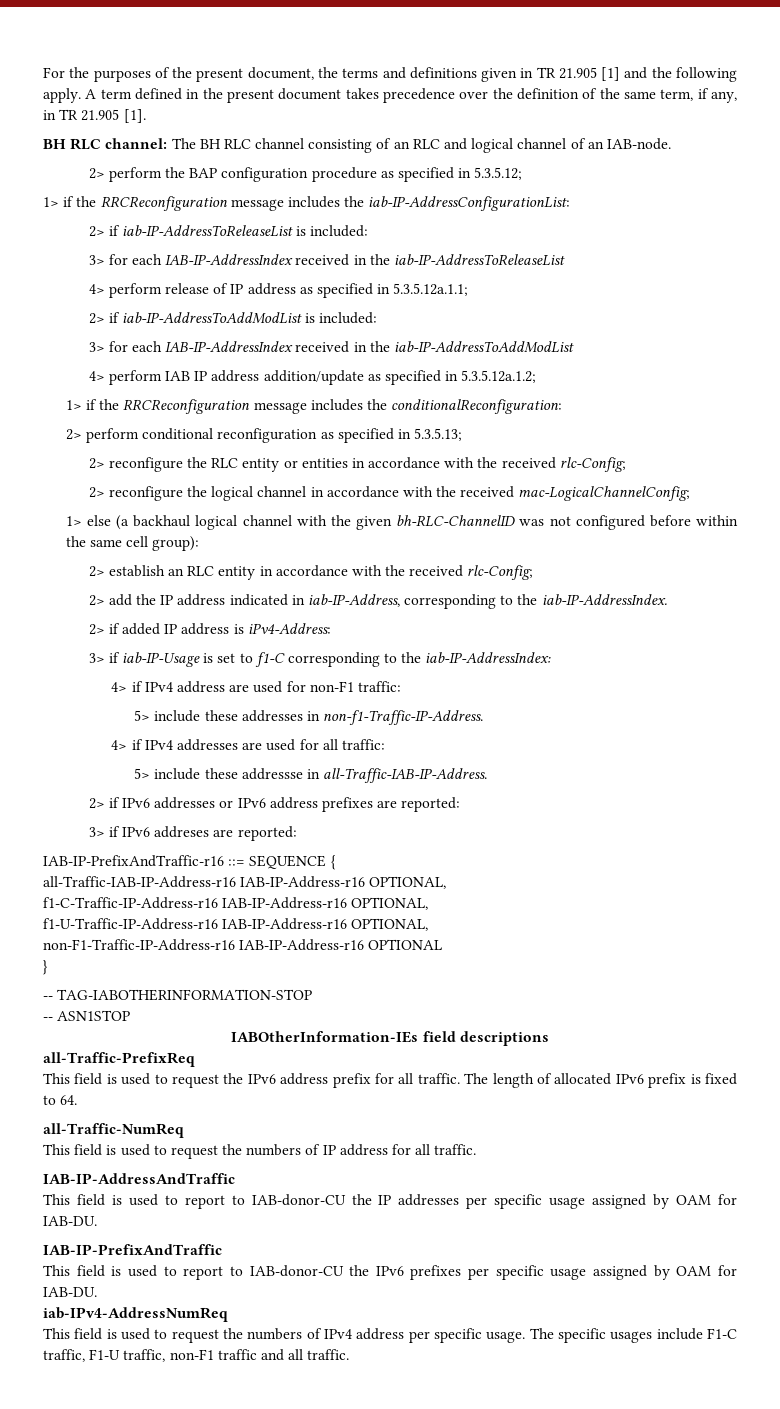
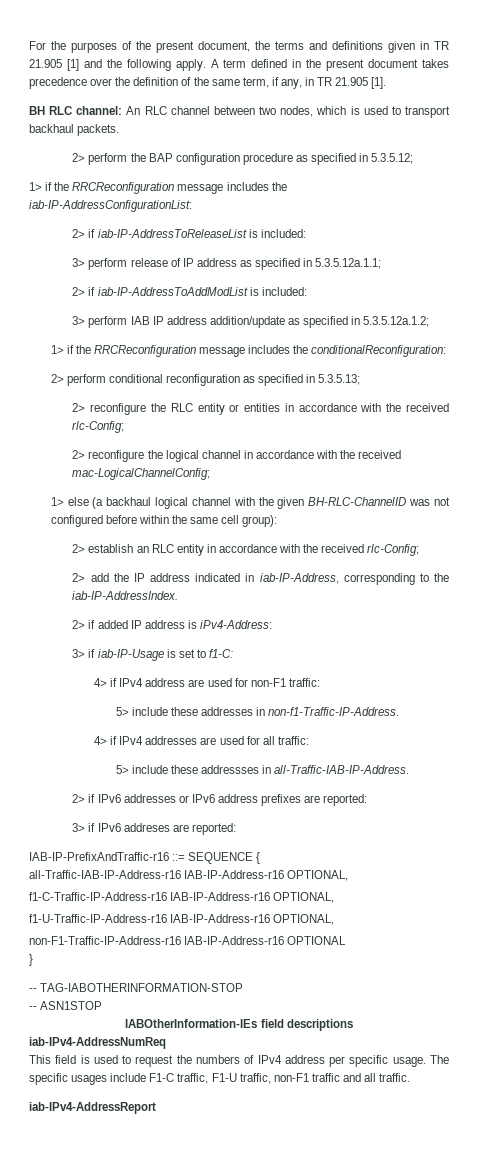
- BH RLC channel: The BH RLC channel consisting of an RLC and logical channel of an IAB-node.
+ BH RLC channel: An RLC channel between two nodes, which is used to transport backhaul packets.
- 3> for each IAB-IP-AddressIndex received in the iab-IP-AddressToReleaseList
- 4> perform release of IP address as specified in 5.3.5.12a.1.1;
+ 3> perform release of IP address as specified in 5.3.5.12a.1.1;
- 3> for each IAB-IP-AddressIndex received in the iab-IP-AddressToAddModList
- 4> perform IAB IP address addition/update as specified in 5.3.5.12a.1.2;
+ 3> perform IAB IP address addition/update as specified in 5.3.5.12a.1.2;
- 1> else (a backhaul logical channel with the given bh-RLC-ChannelID was not configured before within the same cell group):
+ 1> else (a backhaul logical channel with the given BH-RLC-ChannelID was not configured before within the same cell group):
- 3> if iab-IP-Usage is set to f1-C corresponding to the iab-IP-AddressIndex:
+ 3> if iab-IP-Usage is set to f1-C:
- 5> include these addressse in all-Traffic-IAB-IP-Address.
+ 5> include these addressses in all-Traffic-IAB-IP-Address.
- all-Traffic-PrefixReq
- This field is used to request the IPv6 address prefix for all traffic. The length of allocated IPv6 prefix is fixed to 64.
- all-Traffic-NumReq
- This field is used to request the numbers of IP address for all traffic.
- IAB-IP-AddressAndTraffic
- This field is used to report to IAB-donor-CU the IP addresses per specific usage assigned by OAM for IAB-DU.
- IAB-IP-PrefixAndTraffic
- This field is used to report to IAB-donor-CU the IPv6 prefixes per specific usage assigned by OAM for IAB-DU.
+ iab-IPv4-AddressReport

